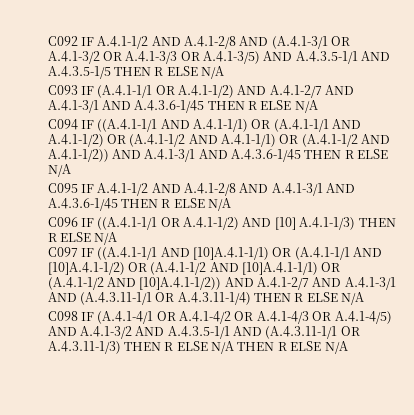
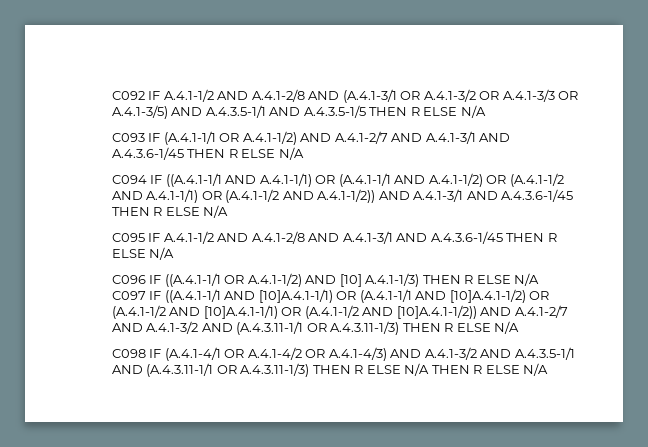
- C097 IF ((A.4.1-1/1 AND [10]A.4.1-1/1) OR (A.4.1-1/1 AND [10]A.4.1-1/2) OR (A.4.1-1/2 AND [10]A.4.1-1/1) OR (A.4.1-1/2 AND [10]A.4.1-1/2)) AND A.4.1-2/7 AND A.4.1-3/1 AND (A.4.3.11-1/1 OR A.4.3.11-1/4) THEN R ELSE N/A
+ C097 IF ((A.4.1-1/1 AND [10]A.4.1-1/1) OR (A.4.1-1/1 AND [10]A.4.1-1/2) OR (A.4.1-1/2 AND [10]A.4.1-1/1) OR (A.4.1-1/2 AND [10]A.4.1-1/2)) AND A.4.1-2/7 AND A.4.1-3/2 AND (A.4.3.11-1/1 OR A.4.3.11-1/3) THEN R ELSE N/A
- C098 IF (A.4.1-4/1 OR A.4.1-4/2 OR A.4.1-4/3 OR A.4.1-4/5) AND A.4.1-3/2 AND A.4.3.5-1/1 AND (A.4.3.11-1/1 OR A.4.3.11-1/3) THEN R ELSE N/A THEN R ELSE N/A
+ C098 IF (A.4.1-4/1 OR A.4.1-4/2 OR A.4.1-4/3) AND A.4.1-3/2 AND A.4.3.5-1/1 AND (A.4.3.11-1/1 OR A.4.3.11-1/3) THEN R ELSE N/A THEN R ELSE N/A

